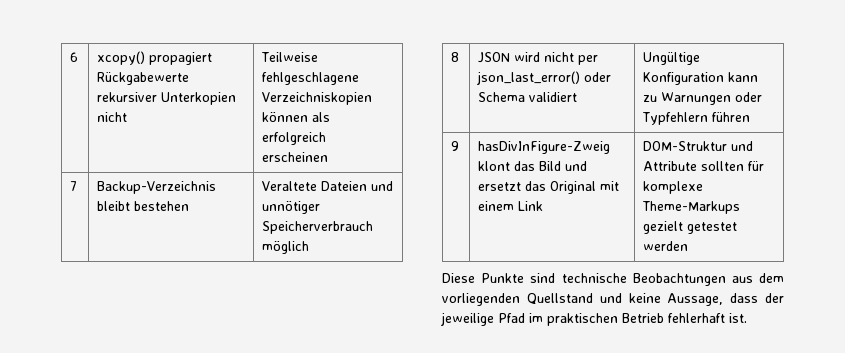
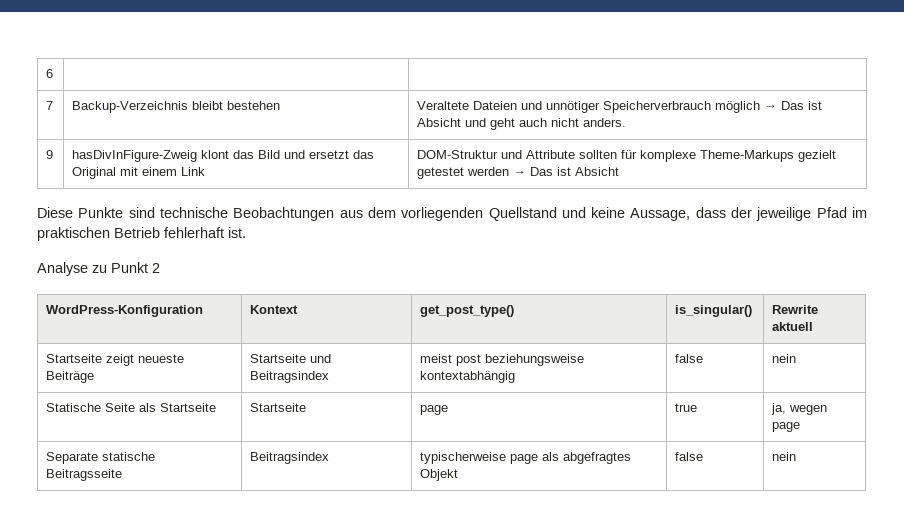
- 6 | xcopy() propagiert Rückgabewerte rekursiver Unterkopien nicht | Teilweise fehlgeschlagene Verzeichniskopien können als erfolgreich erscheinen
+ 6 | |
- 7 | Backup-Verzeichnis bleibt bestehen | Veraltete Dateien und unnötiger Speicherverbrauch möglich
- 8 | JSON wird nicht per json_last_error() oder Schema validiert | Ungültige Konfiguration kann zu Warnungen oder Typfehlern führen
+ 7 | Backup-Verzeichnis bleibt bestehen | Veraltete Dateien und unnötiger Speicherverbrauch möglich → Das ist Absicht und geht auch nicht anders.
- 9 | hasDivInFigure-Zweig klont das Bild und ersetzt das Original mit einem Link | DOM-Struktur und Attribute sollten für komplexe Theme-Markups gezielt getestet werden
+ 9 | hasDivInFigure-Zweig klont das Bild und ersetzt das Original mit einem Link | DOM-Struktur und Attribute sollten für komplexe Theme-Markups gezielt getestet werden → Das ist Absicht
+ Analyse zu Punkt 2
+ WordPress-Konfiguration | Kontext | get_post_type() | is_singular() | Rewrite aktuell
+ Startseite zeigt neueste Beiträge | Startseite und Beitragsindex | meist post beziehungsweise kontextabhängig | false | nein
+ Statische Seite als Startseite | Startseite | page | true | ja, wegen page
+ Separate statische Beitragsseite | Beitragsindex | typischerweise page als abgefragtes Objekt | false | nein

